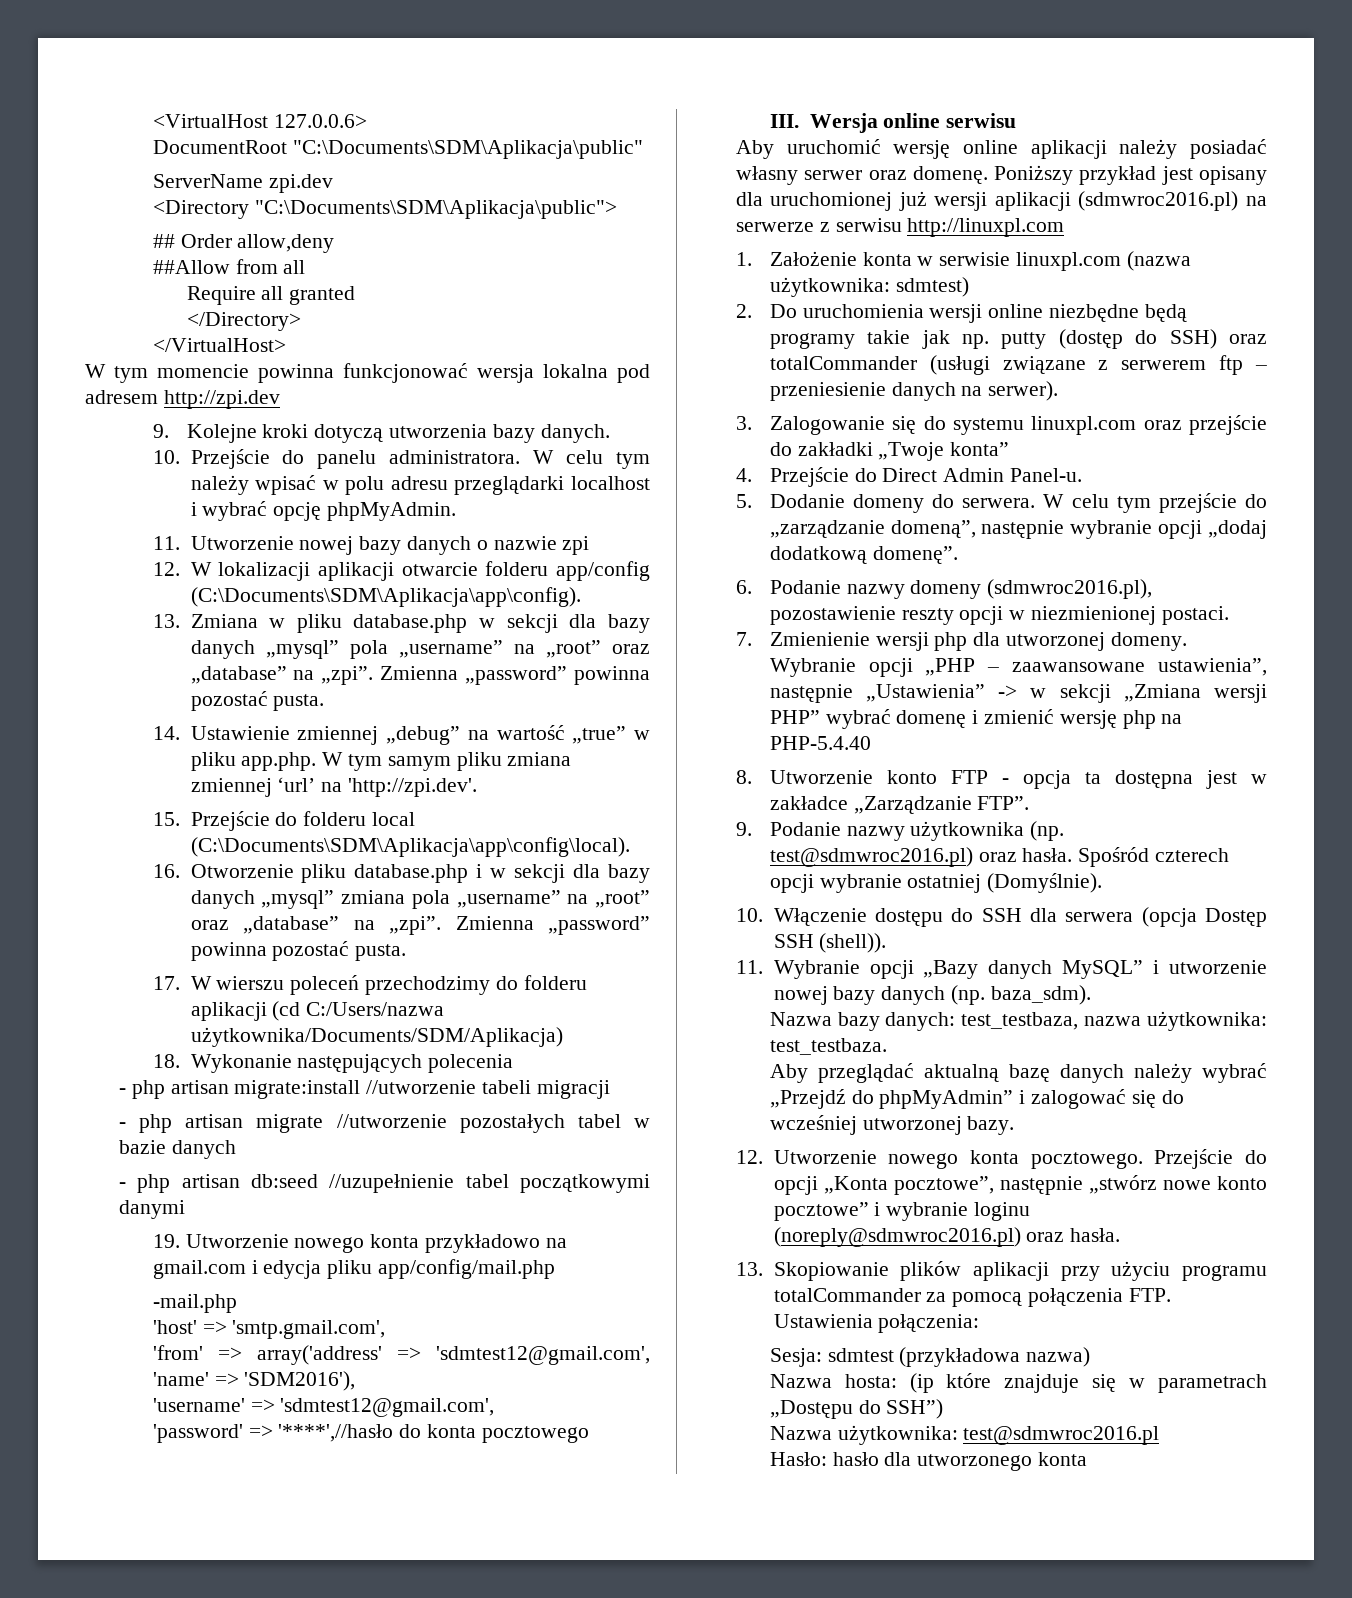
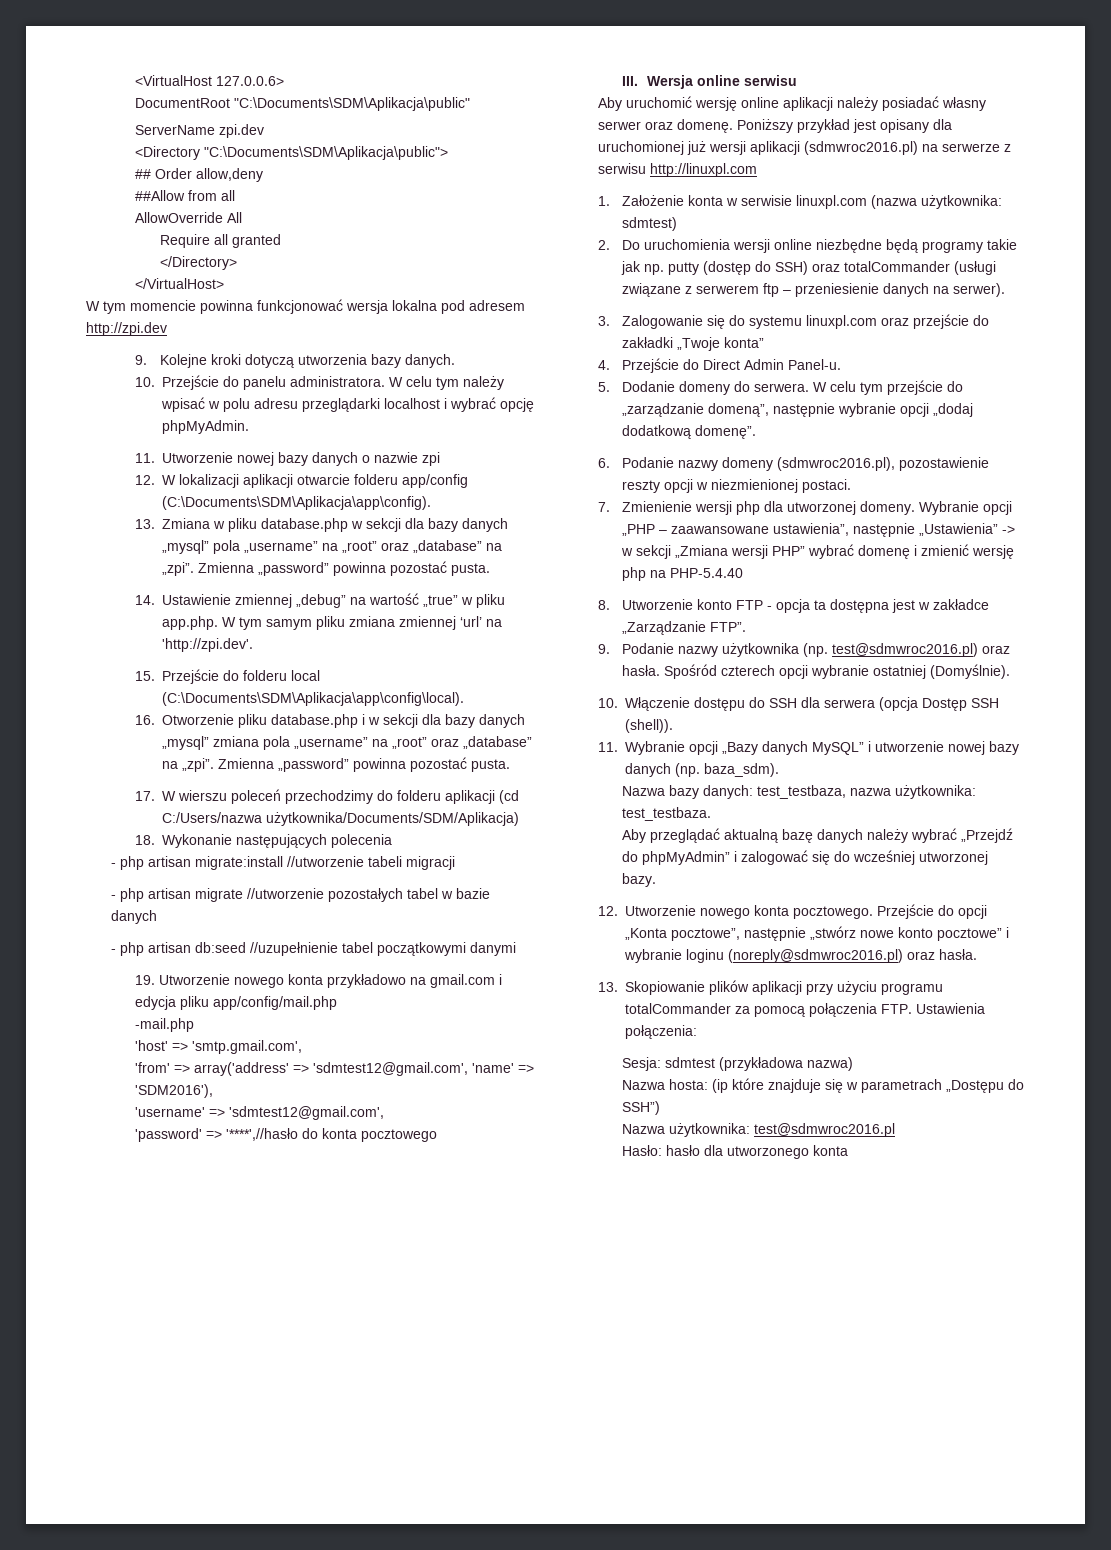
+ AllowOverride All

